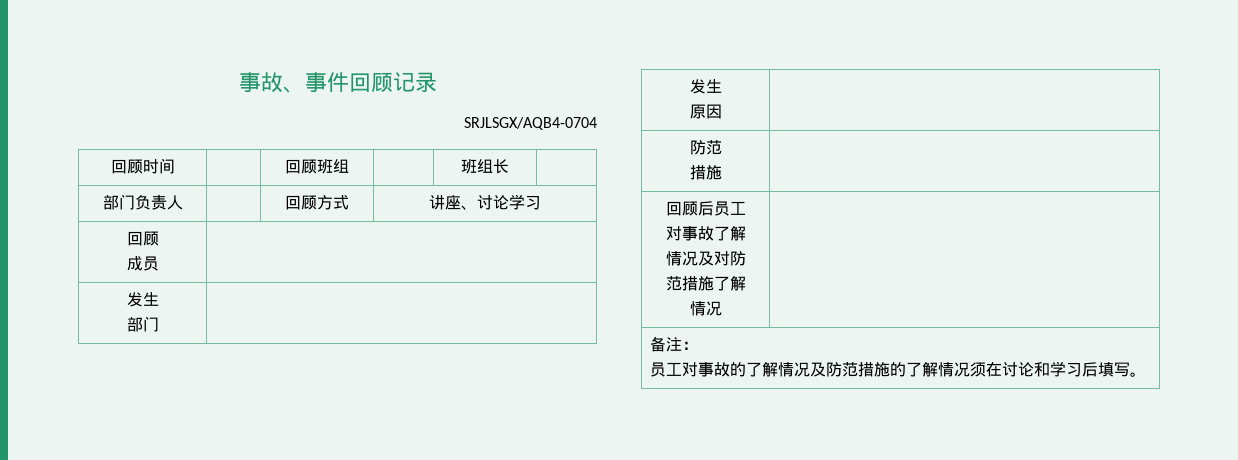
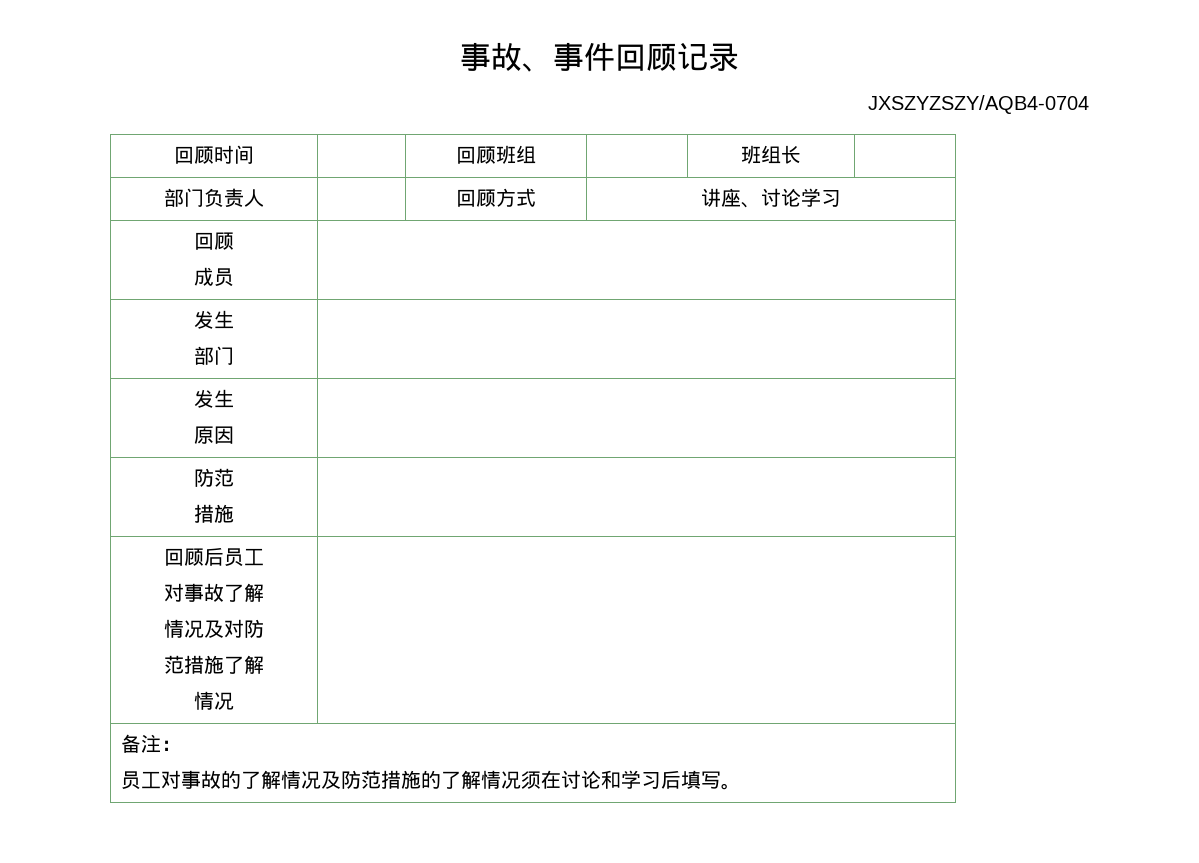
- SRJLSGX/AQB4-0704
+ JXSZYZSZY/AQB4-0704

